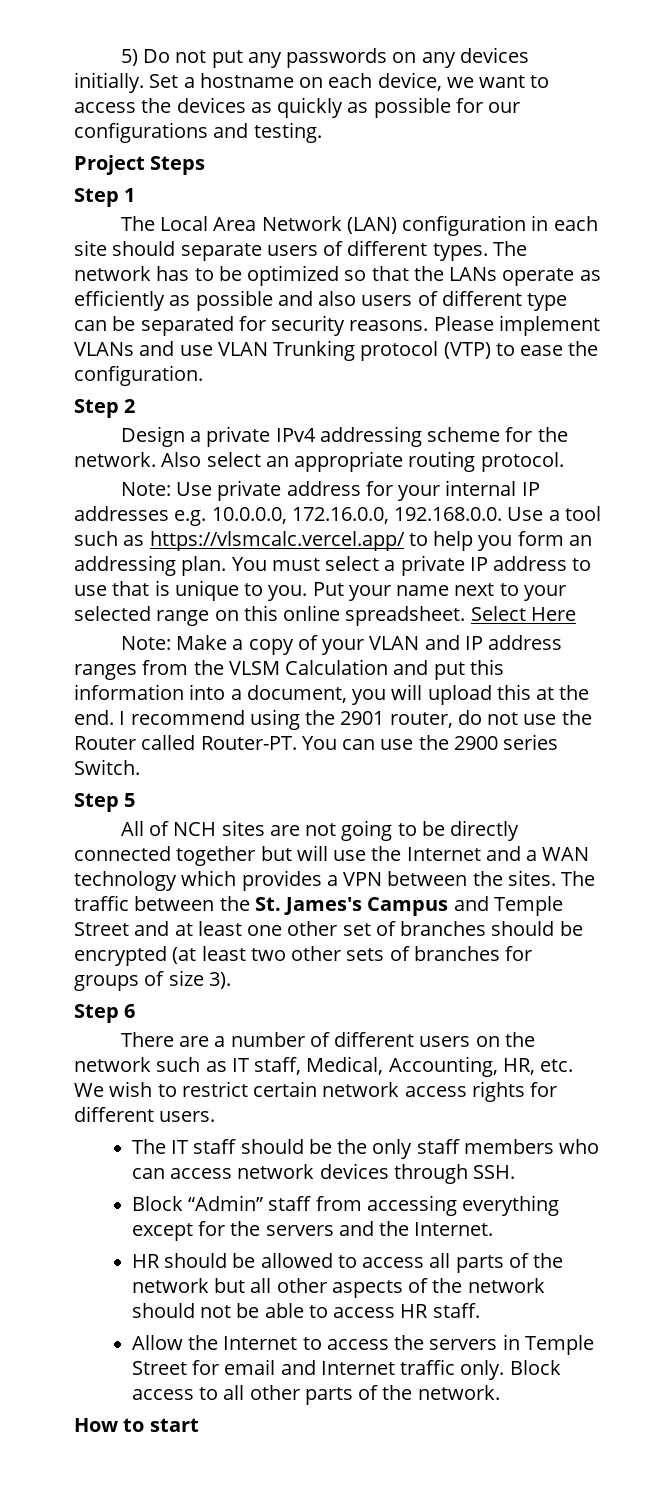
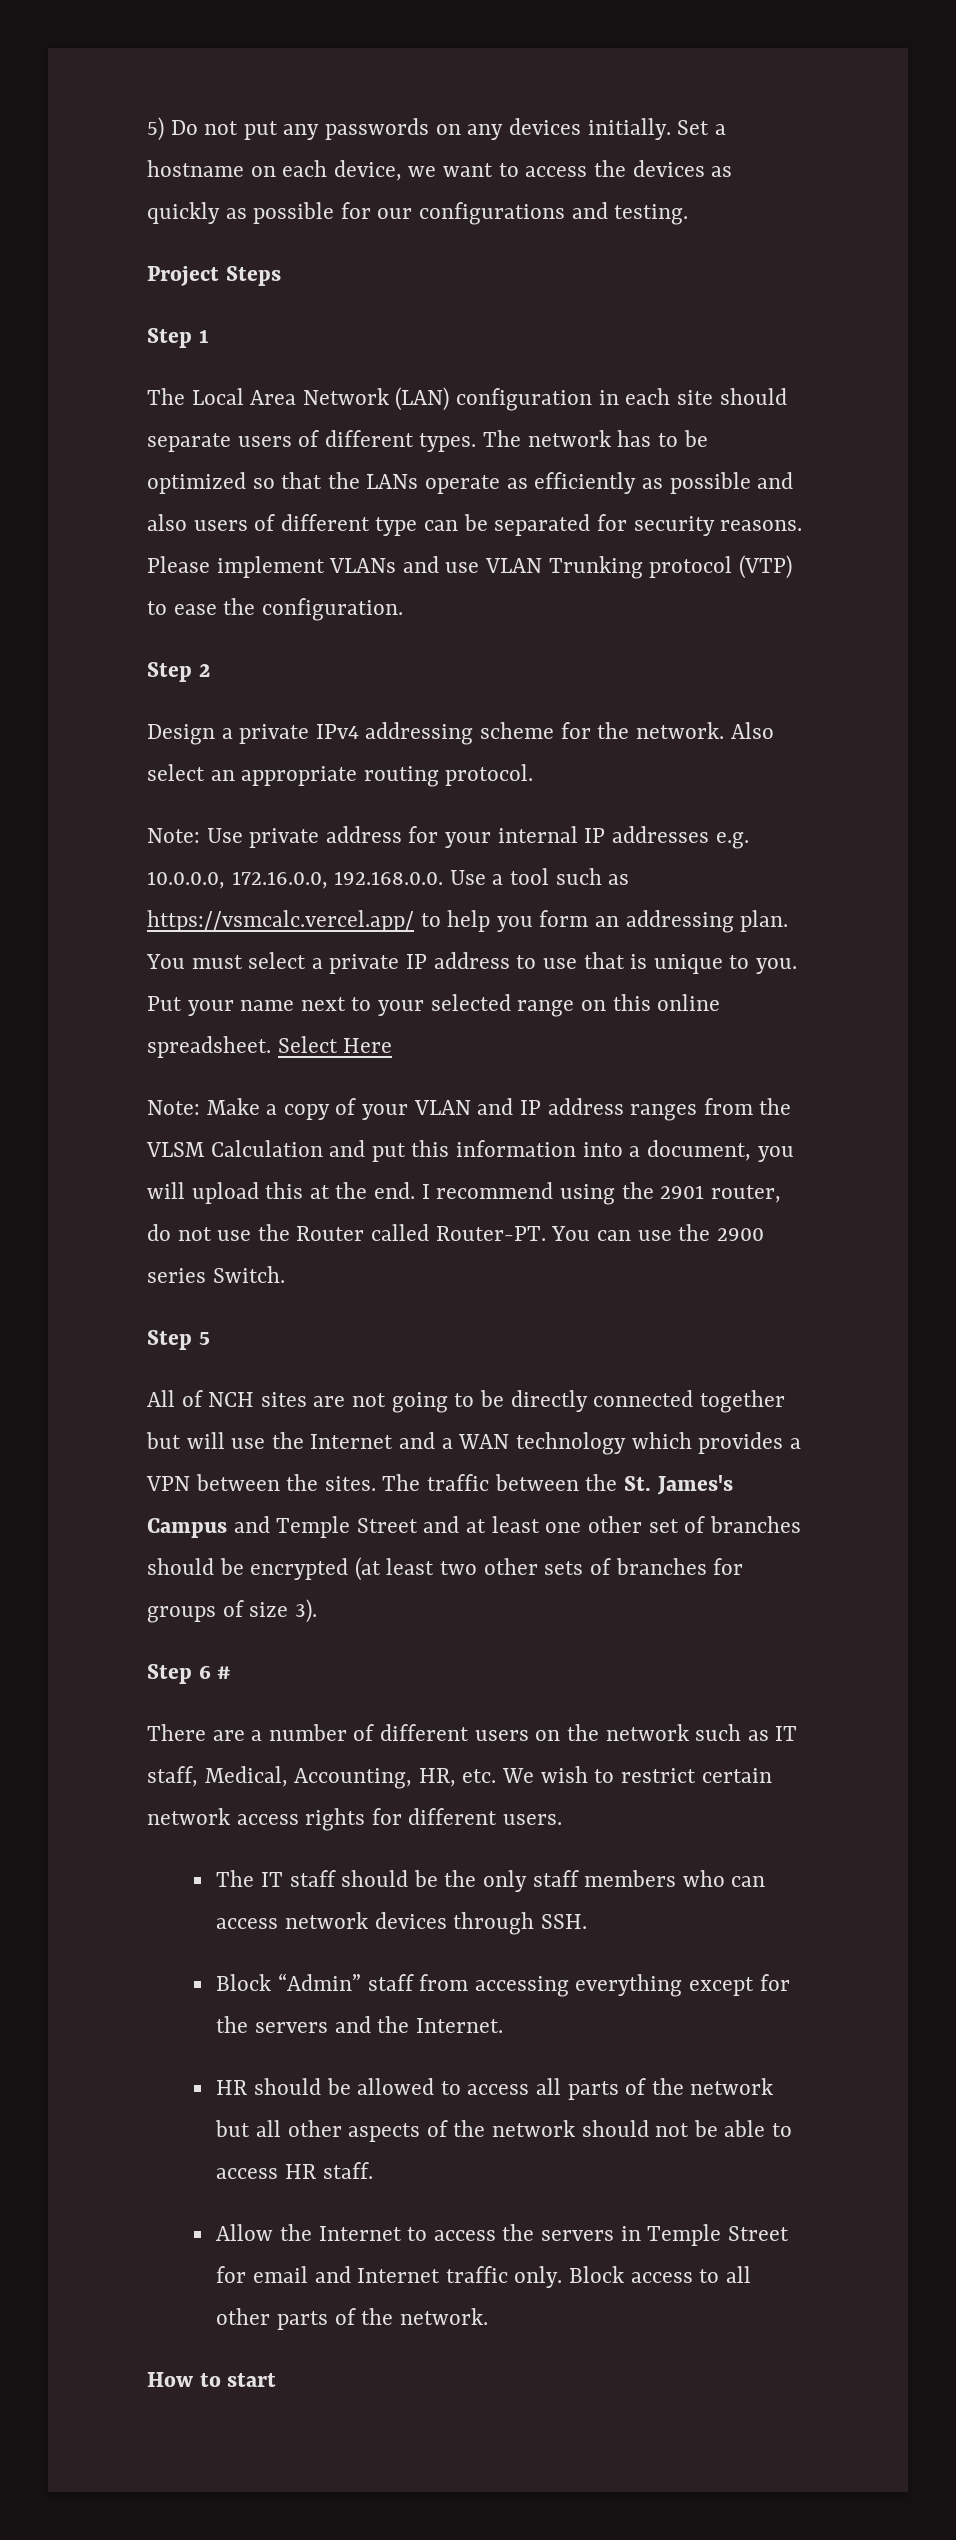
- Note: Use private address for your internal IP addresses e.g. 10.0.0.0, 172.16.0.0, 192.168.0.0. Use a tool such as https://vlsmcalc.vercel.app/ to help you form an addressing plan.
+ Note: Use private address for your internal IP addresses e.g. 10.0.0.0, 172.16.0.0, 192.168.0.0. Use a tool such as https://vsmcalc.vercel.app/ to help you form an addressing plan.
- Step 6
+ Step 6 #

